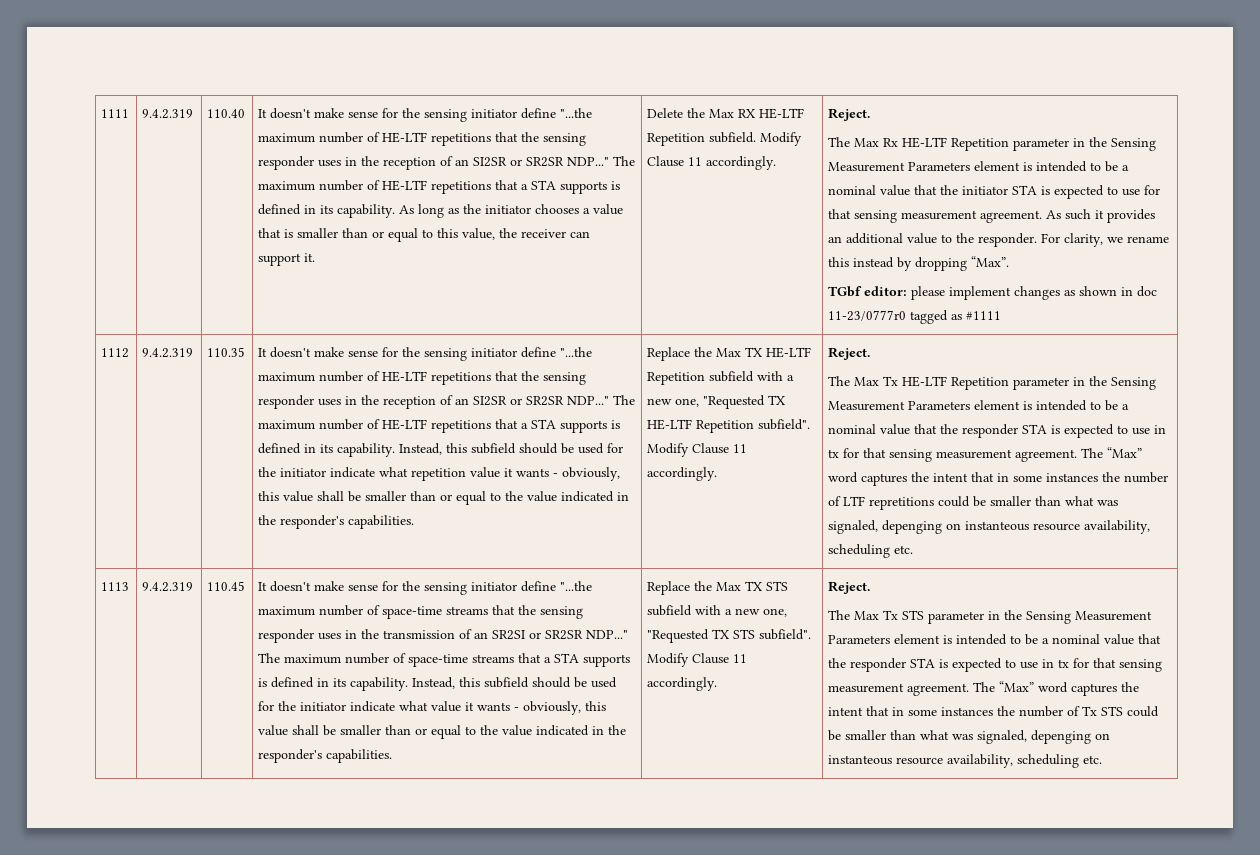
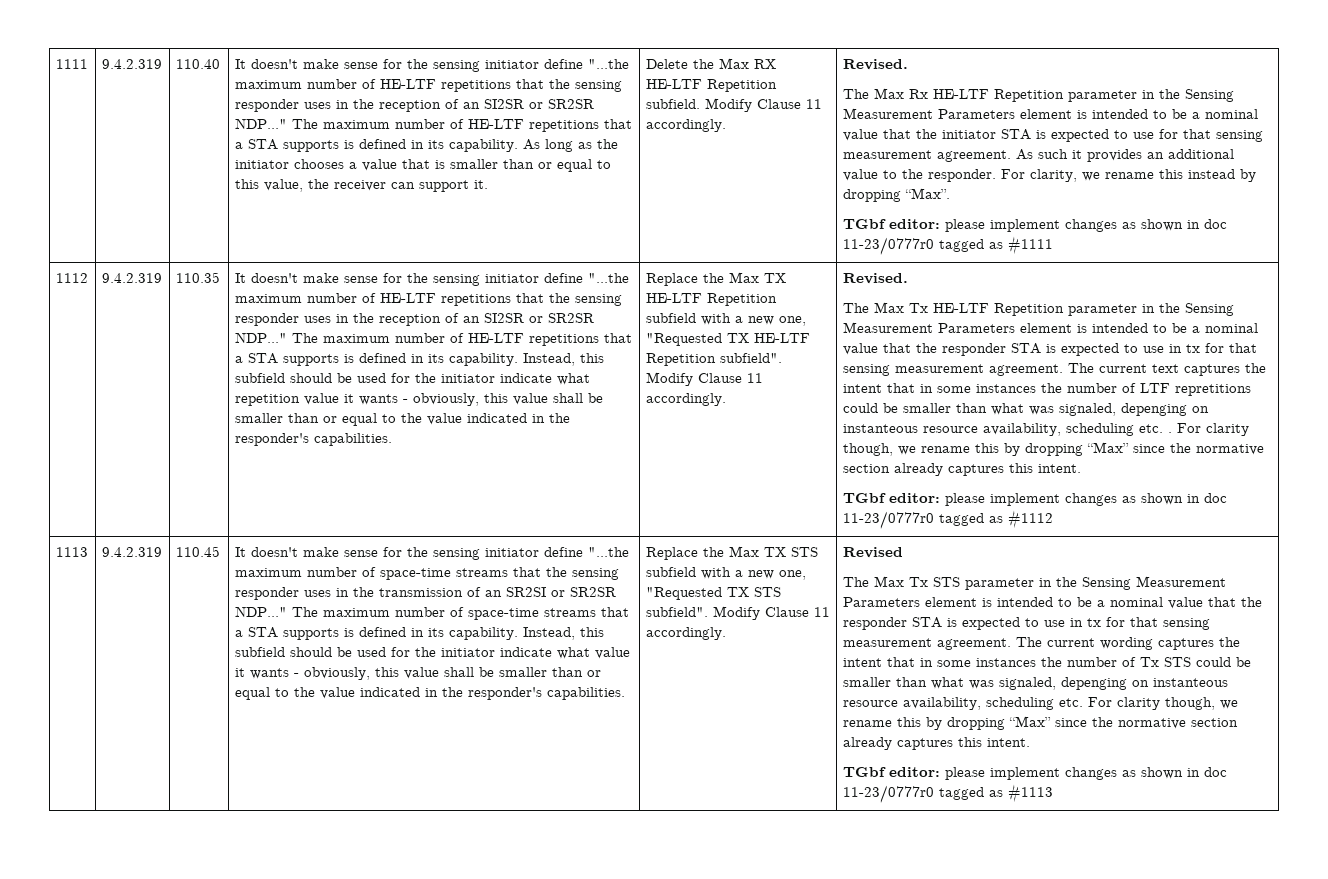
- Delete the Max RX HE-LTF Repetition subfield. Modify Clause 11 accordingly. | Reject.
+ Delete the Max RX HE-LTF Repetition subfield. Modify Clause 11 accordingly. | Revised.
- Replace the Max TX HE-LTF Repetition subfield with a new one, "Requested TX HE-LTF Repetition subfield". Modify Clause 11 accordingly. | Reject.
+ Replace the Max TX HE-LTF Repetition subfield with a new one, "Requested TX HE-LTF Repetition subfield". Modify Clause 11 accordingly. | Revised.
- The “Max” word captures the intent that in some instances the number of LTF repretitions could be smaller than what was signaled, depenging on instanteous resource availability, scheduling etc.
+ The current text captures the intent that in some instances the number of LTF repretitions could be smaller than what was signaled, depenging on instanteous resource availability, scheduling etc. . For clarity though, we rename this by dropping “Max” since the normative section already captures this intent.
+ TGbf editor: please implement changes as shown in doc 11-23/0777r0 tagged as #1112
- Replace the Max TX STS subfield with a new one, "Requested TX STS subfield". Modify Clause 11 accordingly. | Reject.
+ Replace the Max TX STS subfield with a new one, "Requested TX STS subfield". Modify Clause 11 accordingly. | Revised
- The “Max” word captures the intent that in some instances the number of Tx STS could be smaller than what was signaled, depenging on instanteous resource availability, scheduling etc.
+ The current wording captures the intent that in some instances the number of Tx STS could be smaller than what was signaled, depenging on instanteous resource availability, scheduling etc. For clarity though, we rename this by dropping “Max” since the normative section already captures this intent.
+ TGbf editor: please implement changes as shown in doc 11-23/0777r0 tagged as #1113

